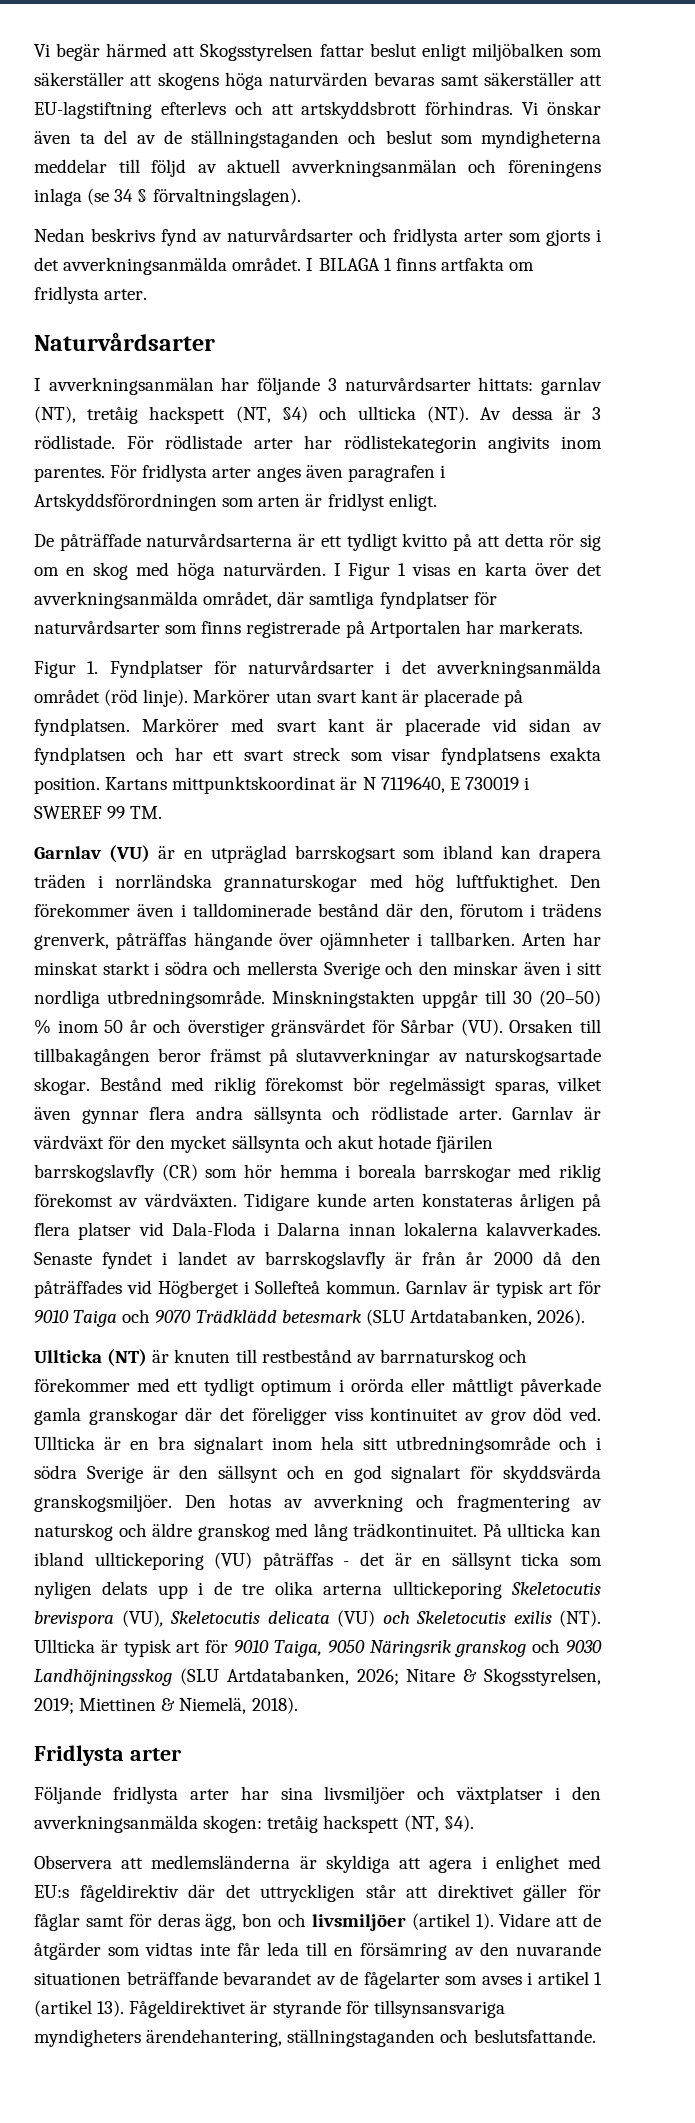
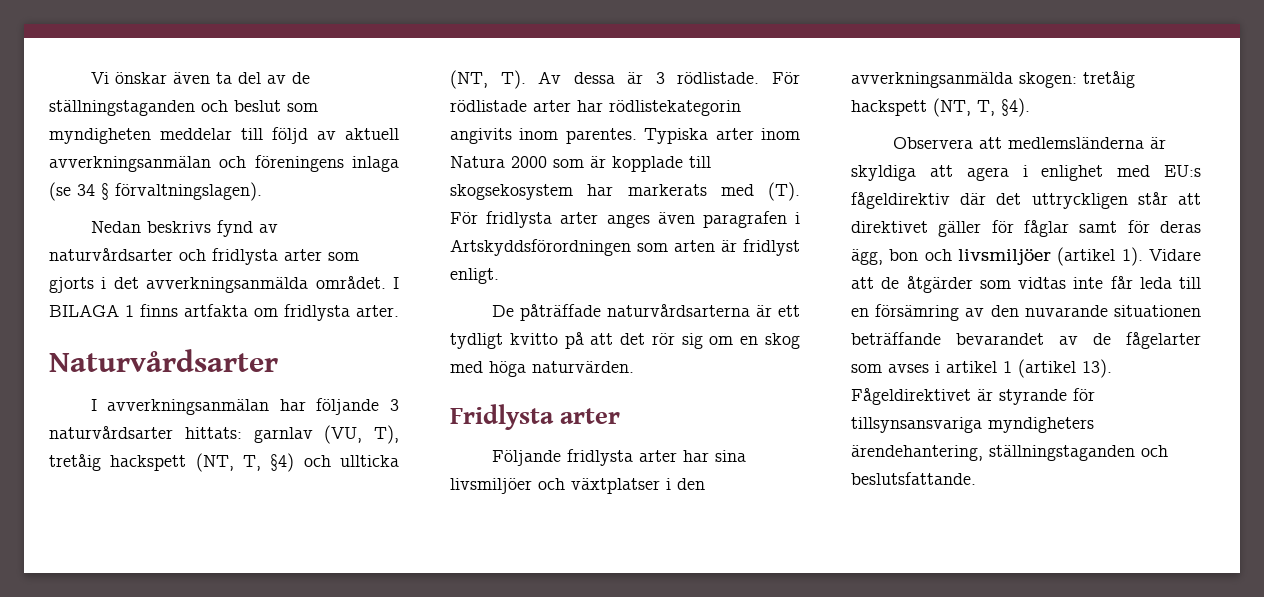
- Vi begär härmed att Skogsstyrelsen fattar beslut enligt miljöbalken som säkerställer att skogens höga naturvärden bevaras samt säkerställer att EU-lagstiftning efterlevs och att artskyddsbrott förhindras. Vi önskar även ta del av de ställningstaganden och beslut som myndigheterna meddelar till följd av aktuell avverkningsanmälan och föreningens inlaga (se 34 § förvaltningslagen).
+ Vi önskar även ta del av de ställningstaganden och beslut som myndigheten meddelar till följd av aktuell avverkningsanmälan och föreningens inlaga (se 34 § förvaltningslagen).
- I avverkningsanmälan har följande 3 naturvårdsarter hittats: garnlav (NT), tretåig hackspett (NT, §4) och ullticka (NT). Av dessa är 3 rödlistade.
+ I avverkningsanmälan har följande 3 naturvårdsarter hittats: garnlav (VU, T), tretåig hackspett (NT, T, §4) och ullticka (NT, T). Av dessa är 3 rödlistade.
- För fridlysta arter anges även paragrafen i Artskyddsförordningen som arten är fridlyst enligt.
+ Typiska arter inom Natura 2000 som är kopplade till skogsekosystem har markerats med (T). För fridlysta arter anges även paragrafen i Artskyddsförordningen som arten är fridlyst enligt.
- De påträffade naturvårdsarterna är ett tydligt kvitto på att detta rör sig om en skog med höga naturvärden. I Figur 1 visas en karta över det avverkningsanmälda området, där samtliga fyndplatser för naturvårdsarter som finns registrerade på Artportalen har markerats.
- Figur 1. Fyndplatser för naturvårdsarter i det avverkningsanmälda området (röd linje). Markörer utan svart kant är placerade på fyndplatsen. Markörer med svart kant är placerade vid sidan av fyndplatsen och har ett svart streck som visar fyndplatsens exakta position. Kartans mittpunktskoordinat är N 7119640, E 730019 i SWEREF 99 TM.
- Garnlav (VU) är en utpräglad barrskogsart som ibland kan drapera träden i norrländska grannaturskogar med hög luftfuktighet. Den förekommer även i talldominerade bestånd där den, förutom i trädens grenverk, påträffas hängande över ojämnheter i tallbarken. Arten har minskat starkt i södra och mellersta Sverige och den minskar även i sitt nordliga utbredningsområde. Minskningstakten uppgår till 30 (20–50) % inom 50 år och överstiger gränsvärdet för Sårbar (VU). Orsaken till tillbakagången beror främst på slutavverkningar av naturskogsartade skogar. Bestånd med riklig förekomst bör regelmässigt sparas, vilket även gynnar flera andra sällsynta och rödlistade arter. Garnlav är värdväxt för den mycket sällsynta och akut hotade fjärilen barrskogslavfly (CR) som hör hemma i boreala barrskogar med riklig förekomst av värdväxten. Tidigare kunde arten konstateras årligen på flera platser vid Dala-Floda i Dalarna innan lokalerna kalavverkades. Senaste fyndet i landet av barrskogslavfly är från år 2000 då den påträffades vid Högberget i Sollefteå kommun. Garnlav är typisk art för 9010 Taiga och 9070 Trädklädd betesmark (SLU Artdatabanken, 2026).
- Ullticka (NT) är knuten till restbestånd av barrnaturskog och förekommer med ett tydligt optimum i orörda eller måttligt påverkade gamla granskogar där det föreligger viss kontinuitet av grov död ved. Ullticka är en bra signalart inom hela sitt utbredningsområde och i södra Sverige är den sällsynt och en god signalart för skyddsvärda granskogsmiljöer. Den hotas av avverkning och fragmentering av naturskog och äldre granskog med lång trädkontinuitet. På ullticka kan ibland ulltickeporing (VU) påträffas - det är en sällsynt ticka som nyligen delats upp i de tre olika arterna ulltickeporing Skeletocutis brevispora (VU), Skeletocutis delicata (VU) och Skeletocutis exilis (NT). Ullticka är typisk art för 9010 Taiga, 9050 Näringsrik granskog och 9030 Landhöjningsskog (SLU Artdatabanken, 2026; Nitare & Skogsstyrelsen, 2019; Miettinen & Niemelä, 2018).
+ De påträffade naturvårdsarterna är ett tydligt kvitto på att det rör sig om en skog med höga naturvärden.
- Följande fridlysta arter har sina livsmiljöer och växtplatser i den avverkningsanmälda skogen: tretåig hackspett (NT, §4).
+ Följande fridlysta arter har sina livsmiljöer och växtplatser i den avverkningsanmälda skogen: tretåig hackspett (NT, T, §4).

